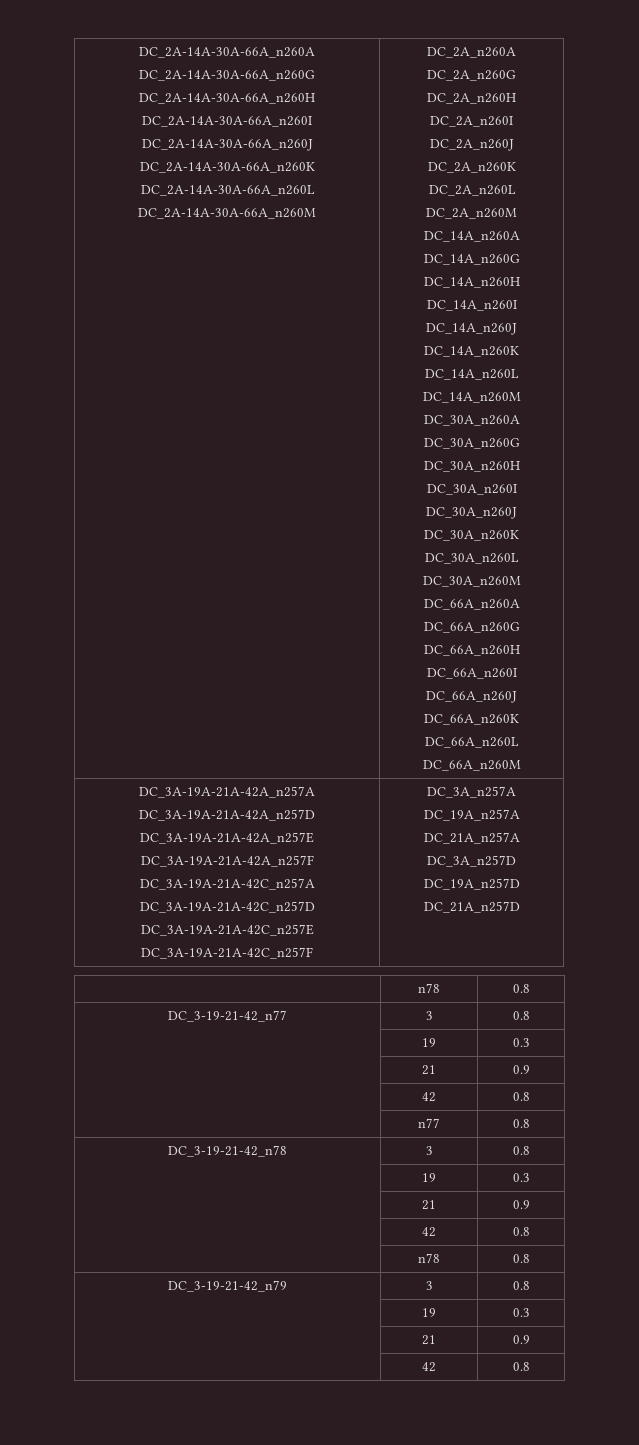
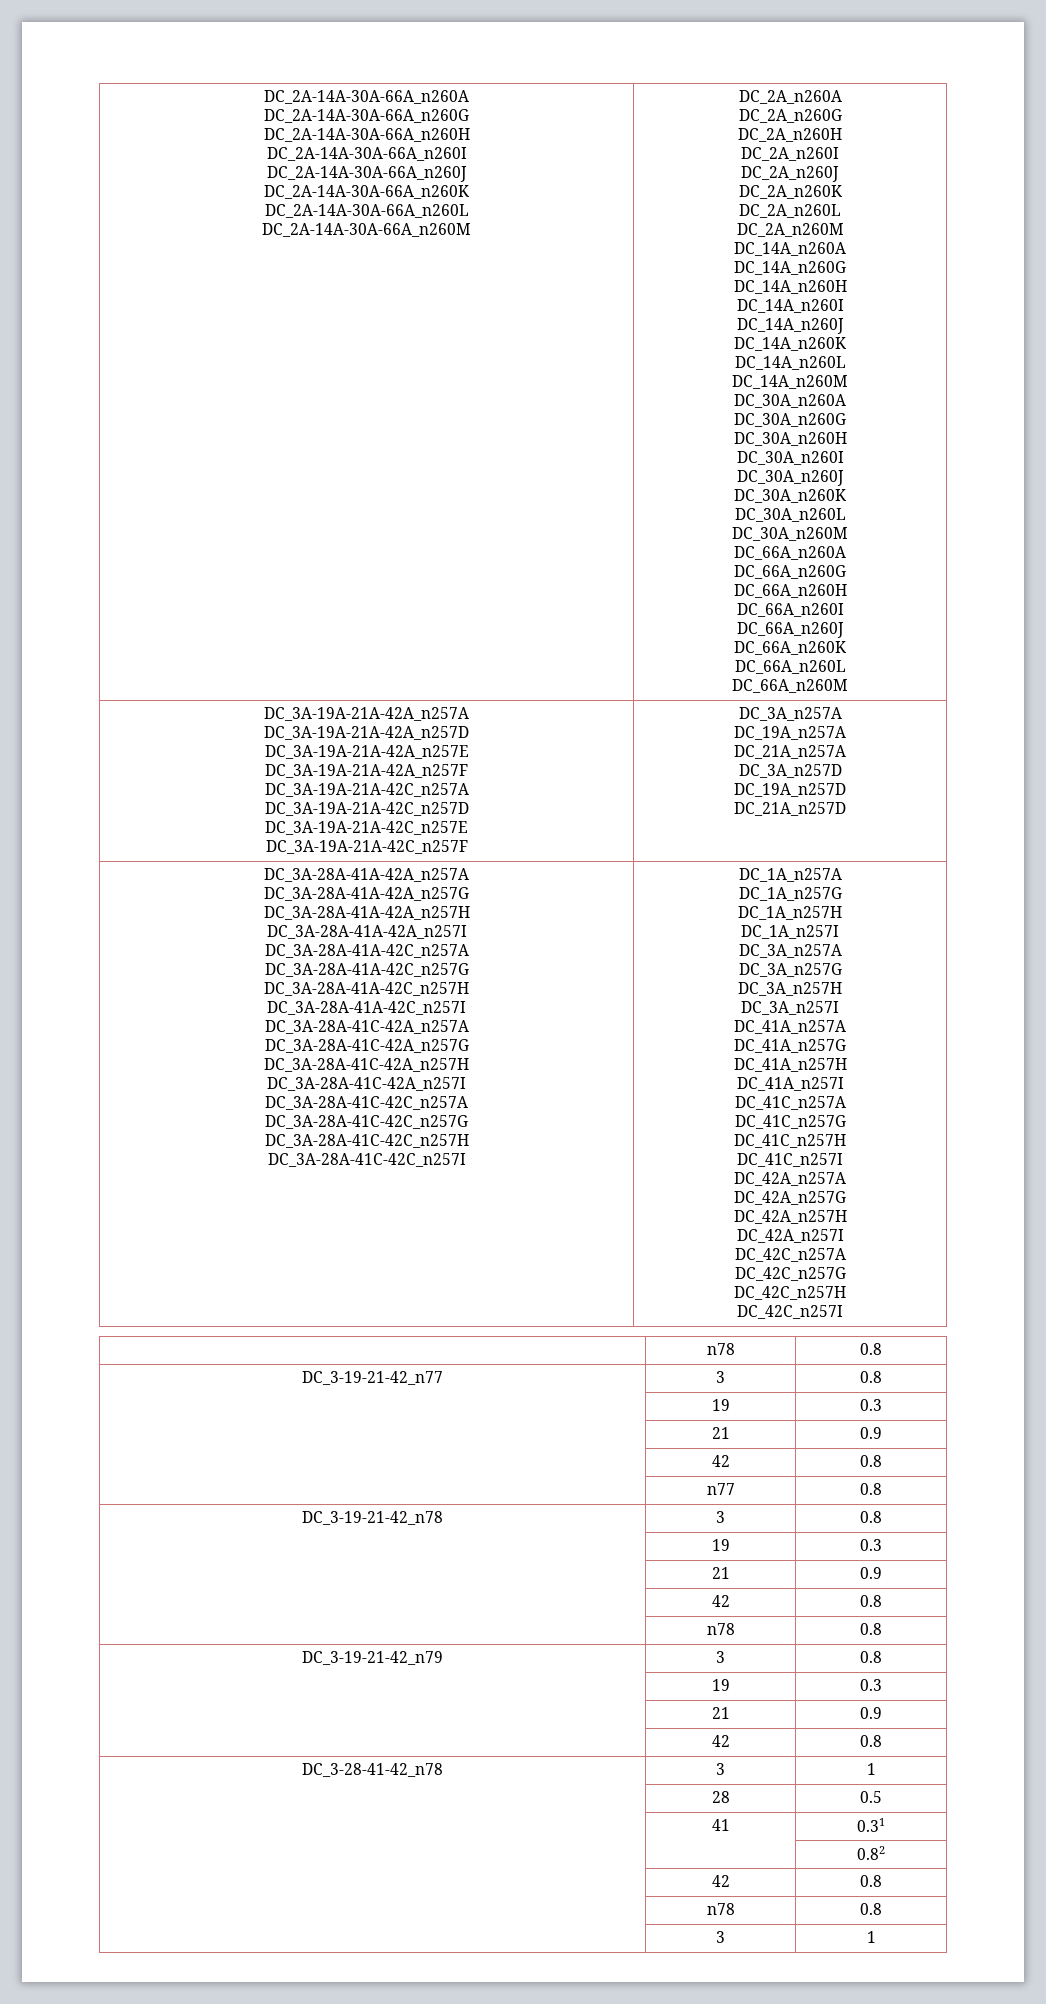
+ DC_3A-28A-41A-42A_n257A
+ DC_3A-28A-41A-42A_n257G
+ DC_3A-28A-41A-42A_n257H
+ DC_3A-28A-41A-42A_n257I
+ DC_3A-28A-41A-42C_n257A
+ DC_3A-28A-41A-42C_n257G
+ DC_3A-28A-41A-42C_n257H
+ DC_3A-28A-41A-42C_n257I
+ DC_3A-28A-41C-42A_n257A
+ DC_3A-28A-41C-42A_n257G
+ DC_3A-28A-41C-42A_n257H
+ DC_3A-28A-41C-42A_n257I
+ DC_3A-28A-41C-42C_n257A
+ DC_3A-28A-41C-42C_n257G
+ DC_3A-28A-41C-42C_n257H
+ DC_3A-28A-41C-42C_n257I | DC_1A_n257A
+ DC_1A_n257G
+ DC_1A_n257H
+ DC_1A_n257I
+ DC_3A_n257A
+ DC_3A_n257G
+ DC_3A_n257H
+ DC_3A_n257I
+ DC_41A_n257A
+ DC_41A_n257G
+ DC_41A_n257H
+ DC_41A_n257I
+ DC_41C_n257A
+ DC_41C_n257G
+ DC_41C_n257H
+ DC_41C_n257I
+ DC_42A_n257A
+ DC_42A_n257G
+ DC_42A_n257H
+ DC_42A_n257I
+ DC_42C_n257A
+ DC_42C_n257G
+ DC_42C_n257H
+ DC_42C_n257I
+ DC_3-28-41-42_n78 | 3 | 1
+ | 28 | 0.5
+ | 41 | 0.31
+ | | 0.82
+ | 42 | 0.8
+ | n78 | 0.8
+ | 3 | 1

